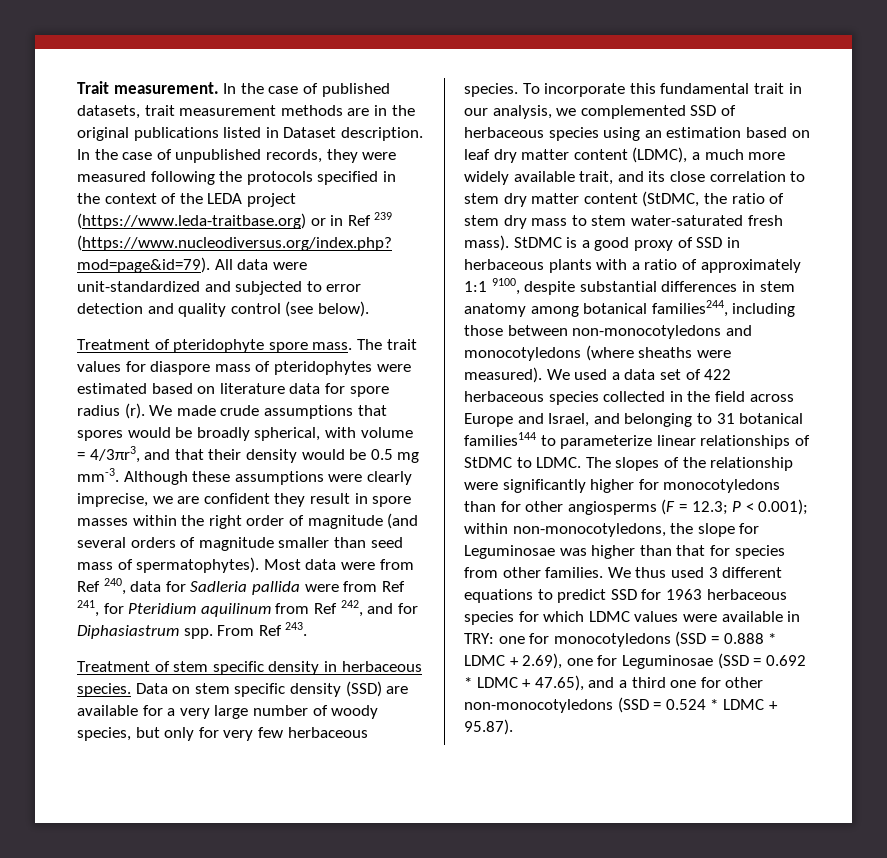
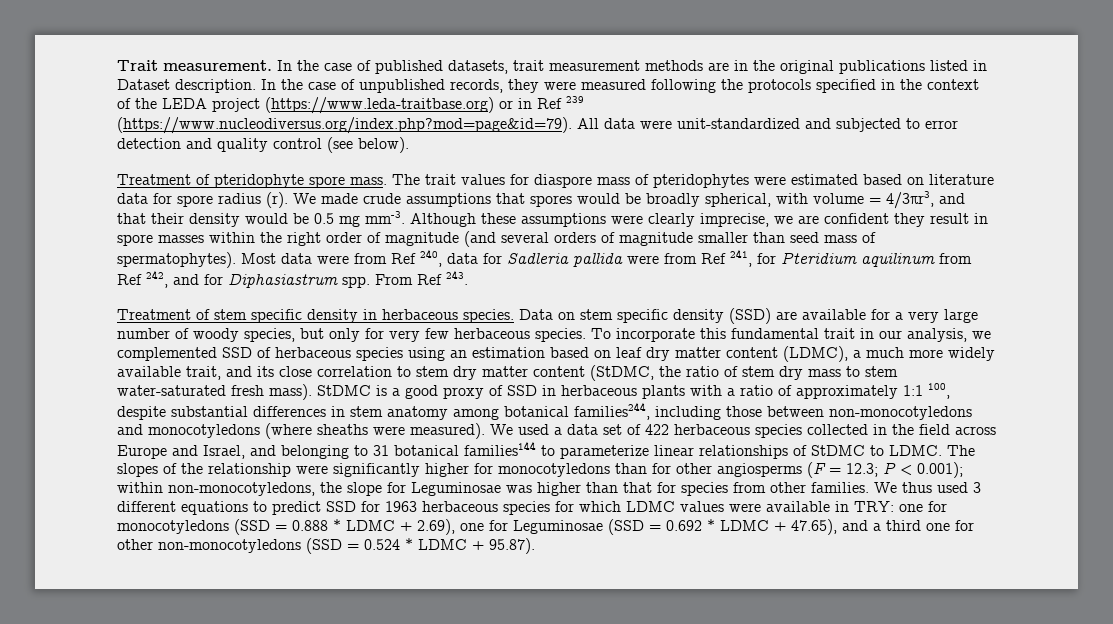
- StDMC is a good proxy of SSD in herbaceous plants with a ratio of approximately 1:1 9100, despite substantial differences in stem anatomy among botanical families244, including those between non-monocotyledons and monocotyledons (where sheaths were measured).
+ StDMC is a good proxy of SSD in herbaceous plants with a ratio of approximately 1:1 100, despite substantial differences in stem anatomy among botanical families244, including those between non-monocotyledons and monocotyledons (where sheaths were measured).

